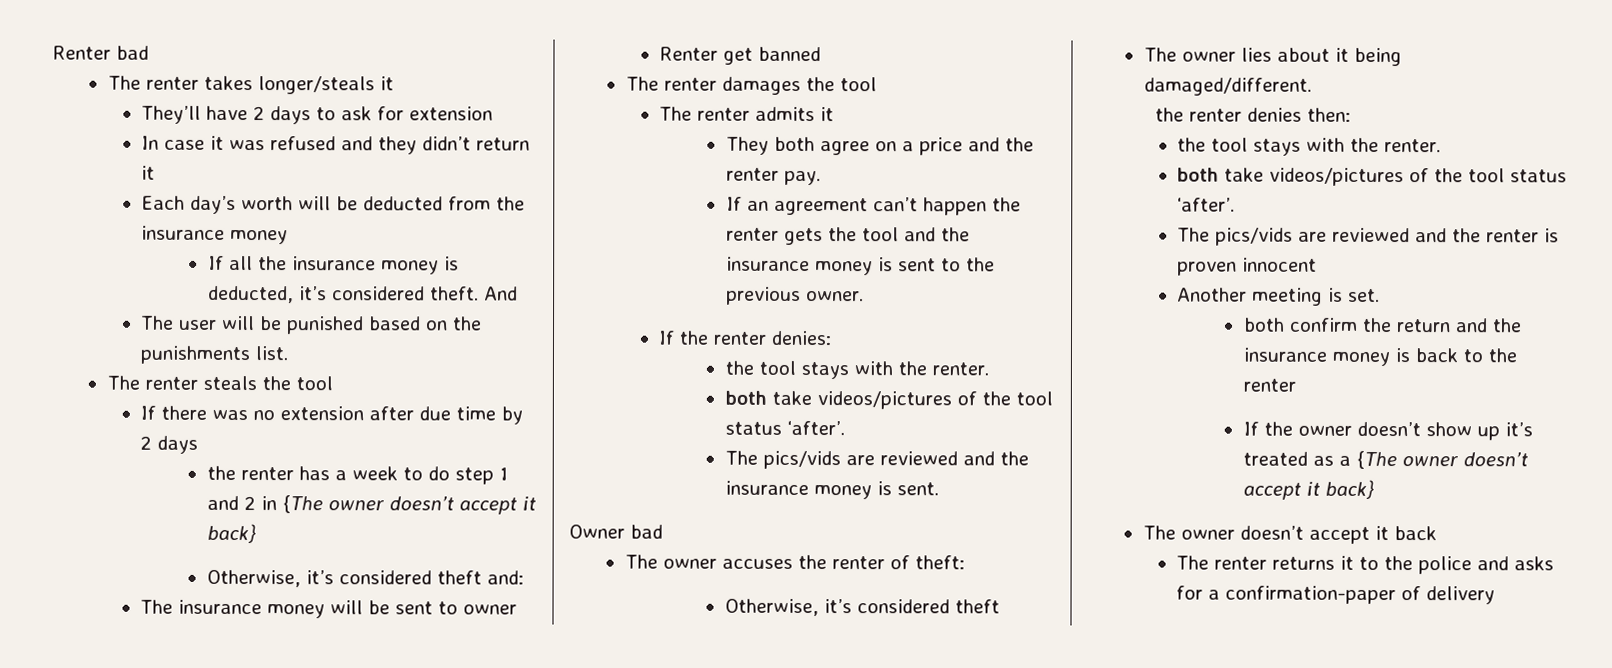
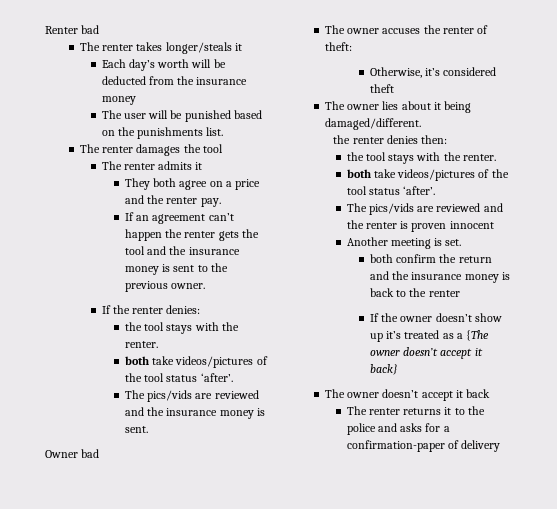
- They’ll have 2 days to ask for extension
- In case it was refused and they didn’t return it
- If all the insurance money is deducted, it’s considered theft. And
- The renter steals the tool
- If there was no extension after due time by 2 days
- the renter has a week to do step 1 and 2 in {The owner doesn’t accept it back}
- Otherwise, it’s considered theft and:
- The insurance money will be sent to owner
- Renter get banned

